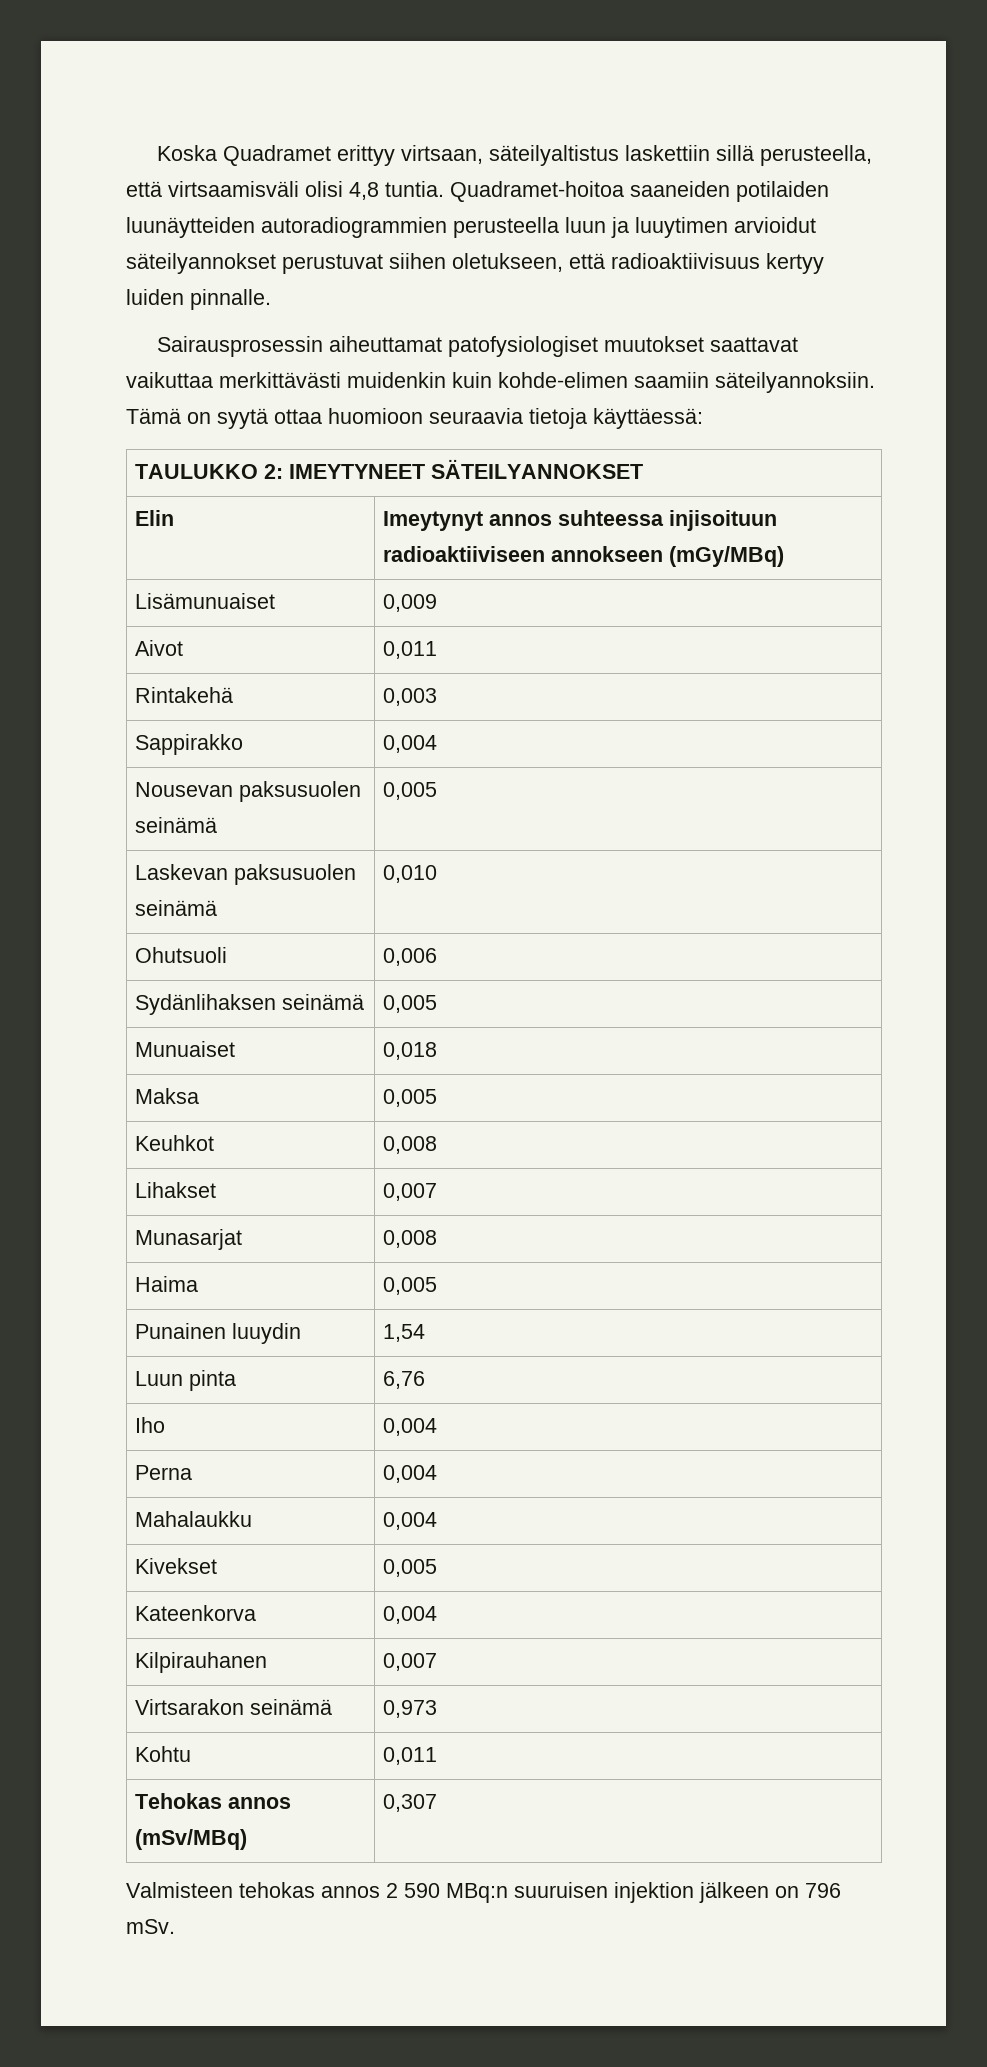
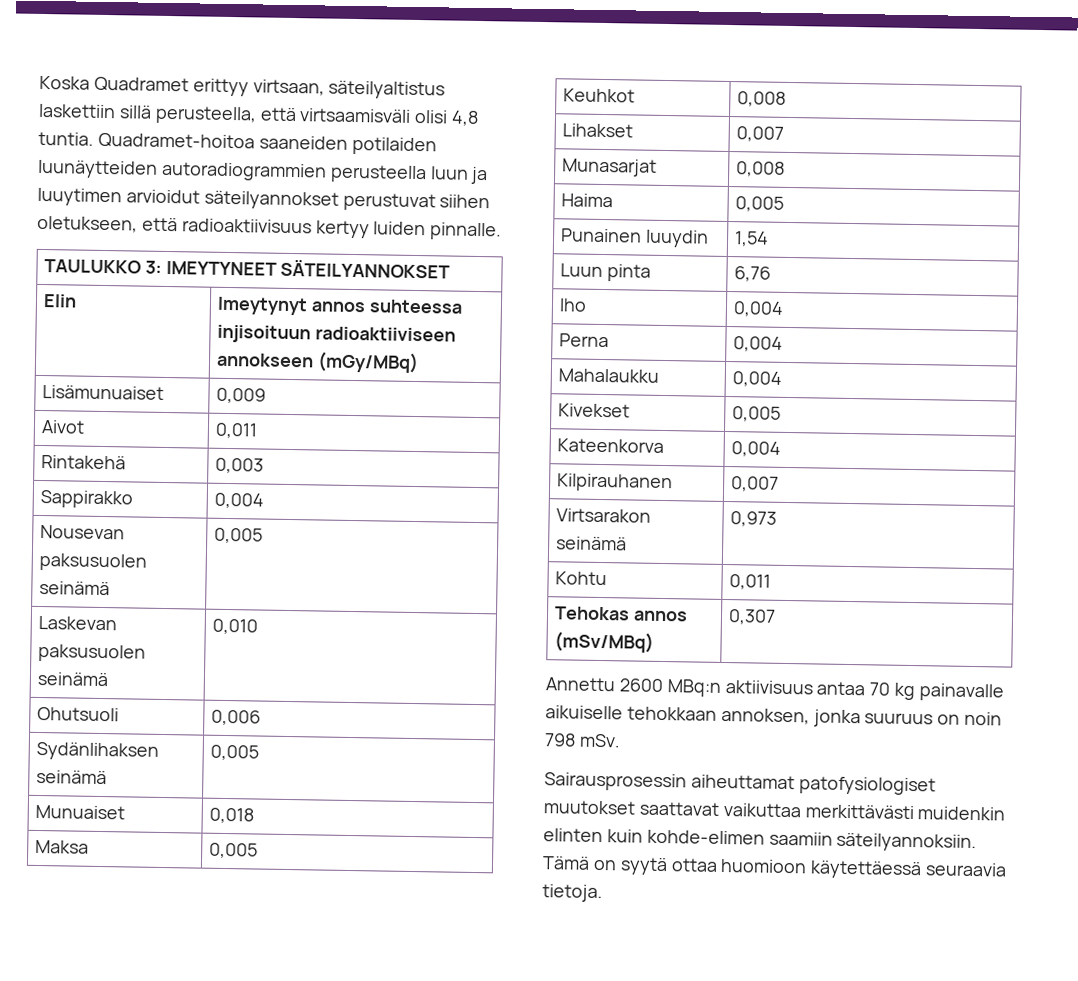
- Sairausprosessin aiheuttamat patofysiologiset muutokset saattavat vaikuttaa merkittävästi muidenkin kuin kohde-elimen saamiin säteilyannoksiin. Tämä on syytä ottaa huomioon seuraavia tietoja käyttäessä:
- TAULUKKO 2: IMEYTYNEET SÄTEILYANNOKSET
+ TAULUKKO 3: IMEYTYNEET SÄTEILYANNOKSET
- Valmisteen tehokas annos 2 590 MBq:n suuruisen injektion jälkeen on 796 mSv.
+ Annettu 2600 MBq:n aktiivisuus antaa 70 kg painavalle aikuiselle tehokkaan annoksen, jonka suuruus on noin 798 mSv.
+ Sairausprosessin aiheuttamat patofysiologiset muutokset saattavat vaikuttaa merkittävästi muidenkin elinten kuin kohde-elimen saamiin säteilyannoksiin. Tämä on syytä ottaa huomioon käytettäessä seuraavia tietoja.

